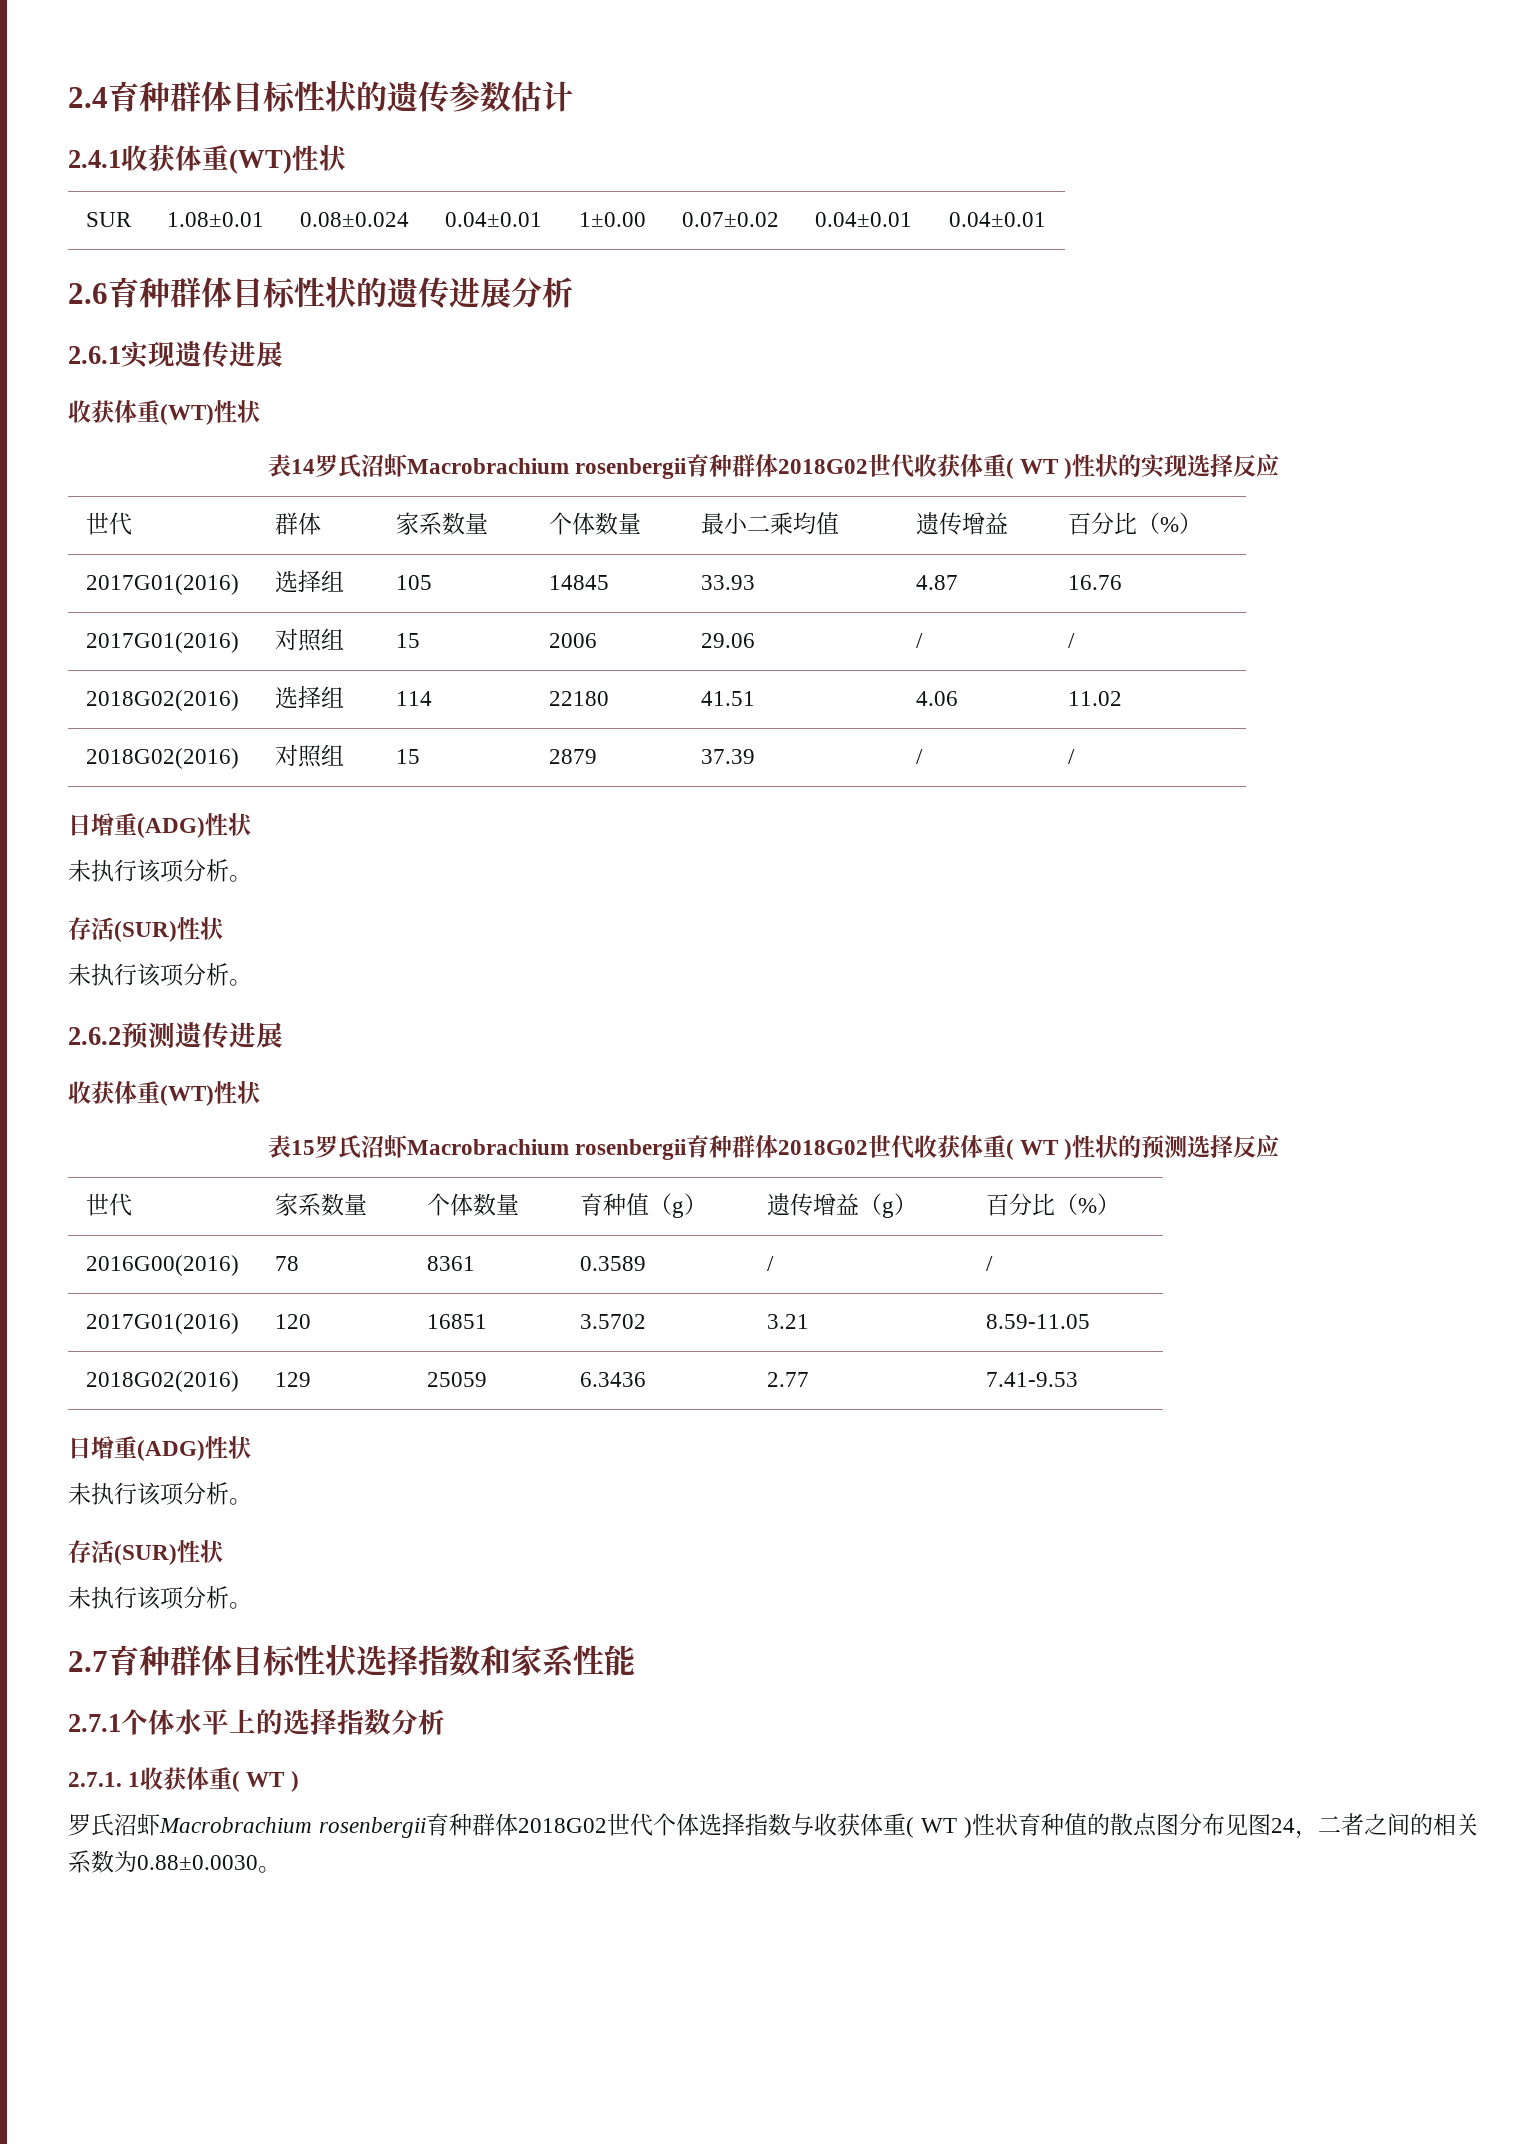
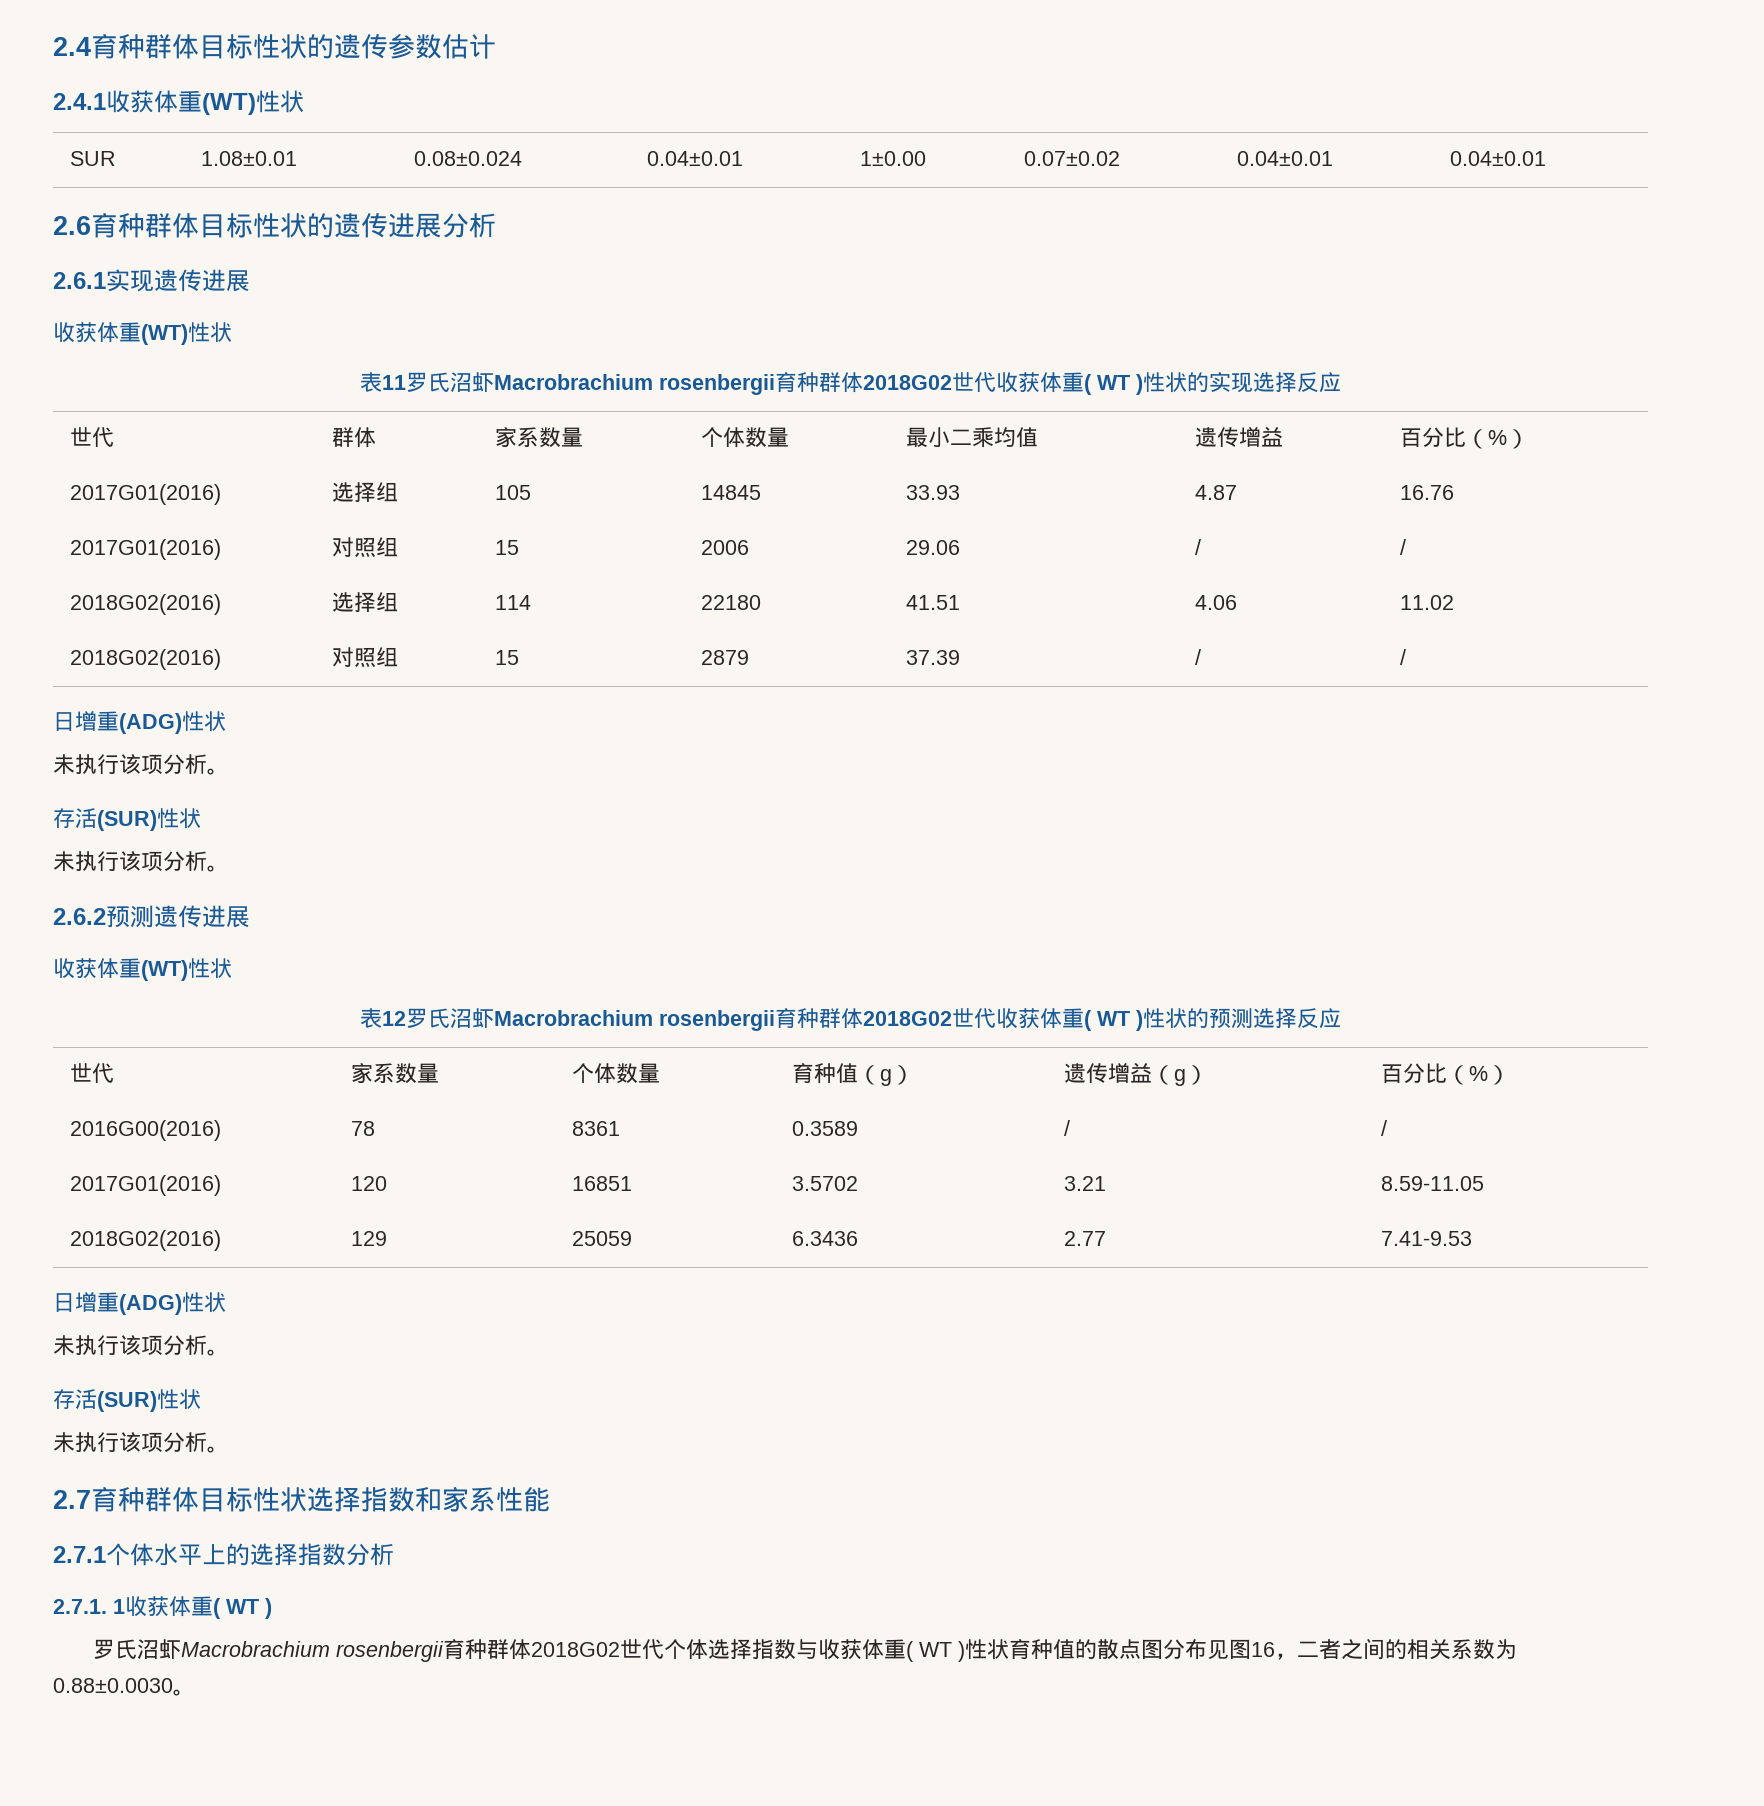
- 表14罗氏沼虾Macrobrachium rosenbergii育种群体2018G02世代收获体重( WT )性状的实现选择反应
+ 表11罗氏沼虾Macrobrachium rosenbergii育种群体2018G02世代收获体重( WT )性状的实现选择反应
- 表15罗氏沼虾Macrobrachium rosenbergii育种群体2018G02世代收获体重( WT )性状的预测选择反应
+ 表12罗氏沼虾Macrobrachium rosenbergii育种群体2018G02世代收获体重( WT )性状的预测选择反应
- 罗氏沼虾Macrobrachium rosenbergii育种群体2018G02世代个体选择指数与收获体重( WT )性状育种值的散点图分布见图24，二者之间的相关系数为0.88±0.0030。
+ 罗氏沼虾Macrobrachium rosenbergii育种群体2018G02世代个体选择指数与收获体重( WT )性状育种值的散点图分布见图16，二者之间的相关系数为0.88±0.0030。

